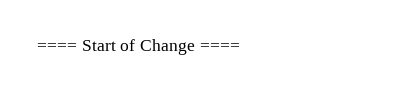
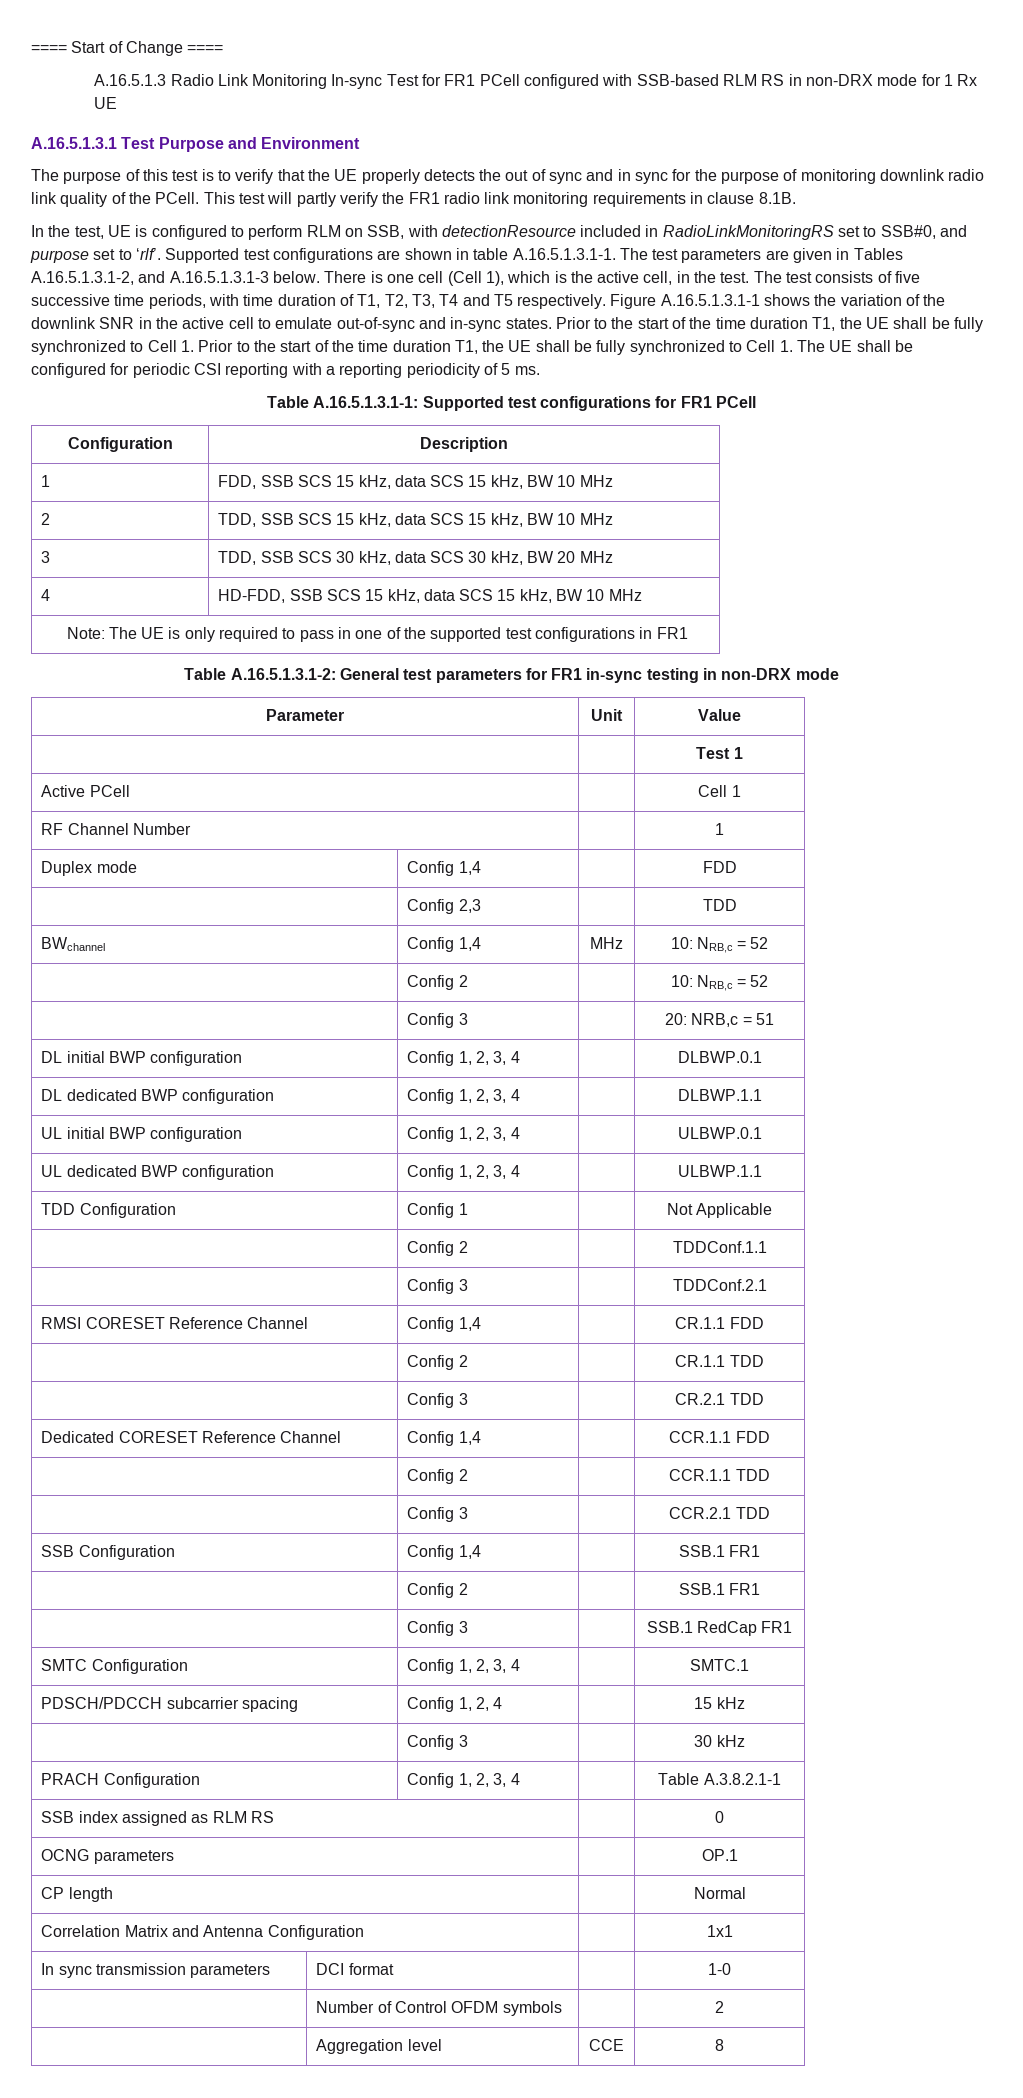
+ A.16.5.1.3 Radio Link Monitoring In-sync Test for FR1 PCell configured with SSB-based RLM RS in non-DRX mode for 1 Rx UE
+ A.16.5.1.3.1 Test Purpose and Environment
+ The purpose of this test is to verify that the UE properly detects the out of sync and in sync for the purpose of monitoring downlink radio link quality of the PCell. This test will partly verify the FR1 radio link monitoring requirements in clause 8.1B.
+ In the test, UE is configured to perform RLM on SSB, with detectionResource included in RadioLinkMonitoringRS set to SSB#0, and purpose set to ‘rlf’. Supported test configurations are shown in table A.16.5.1.3.1-1. The test parameters are given in Tables A.16.5.1.3.1-2, and A.16.5.1.3.1-3 below. There is one cell (Cell 1), which is the active cell, in the test. The test consists of five successive time periods, with time duration of T1, T2, T3, T4 and T5 respectively. Figure A.16.5.1.3.1-1 shows the variation of the downlink SNR in the active cell to emulate out-of-sync and in-sync states. Prior to the start of the time duration T1, the UE shall be fully synchronized to Cell 1. Prior to the start of the time duration T1, the UE shall be fully synchronized to Cell 1. The UE shall be configured for periodic CSI reporting with a reporting periodicity of 5 ms.
+ Table A.16.5.1.3.1-1: Supported test configurations for FR1 PCell
+ Configuration | Description
+ 1 | FDD, SSB SCS 15 kHz, data SCS 15 kHz, BW 10 MHz
+ 2 | TDD, SSB SCS 15 kHz, data SCS 15 kHz, BW 10 MHz
+ 3 | TDD, SSB SCS 30 kHz, data SCS 30 kHz, BW 20 MHz
+ 4 | HD-FDD, SSB SCS 15 kHz, data SCS 15 kHz, BW 10 MHz
+ Note: The UE is only required to pass in one of the supported test configurations in FR1
+ Table A.16.5.1.3.1-2: General test parameters for FR1 in-sync testing in non-DRX mode
+ Parameter | Unit | Value
+ | | Test 1
+ Active PCell | | Cell 1
+ RF Channel Number | | 1
+ Duplex mode | Config 1,4 | | FDD
+ | Config 2,3 | | TDD
+ BWchannel | Config 1,4 | MHz | 10: NRB,c = 52
+ | Config 2 | | 10: NRB,c = 52
+ | Config 3 | | 20: NRB,c = 51
+ DL initial BWP configuration | Config 1, 2, 3, 4 | | DLBWP.0.1
+ DL dedicated BWP configuration | Config 1, 2, 3, 4 | | DLBWP.1.1
+ UL initial BWP configuration | Config 1, 2, 3, 4 | | ULBWP.0.1
+ UL dedicated BWP configuration | Config 1, 2, 3, 4 | | ULBWP.1.1
+ TDD Configuration | Config 1 | | Not Applicable
+ | Config 2 | | TDDConf.1.1
+ | Config 3 | | TDDConf.2.1
+ RMSI CORESET Reference Channel | Config 1,4 | | CR.1.1 FDD
+ | Config 2 | | CR.1.1 TDD
+ | Config 3 | | CR.2.1 TDD
+ Dedicated CORESET Reference Channel | Config 1,4 | | CCR.1.1 FDD
+ | Config 2 | | CCR.1.1 TDD
+ | Config 3 | | CCR.2.1 TDD
+ SSB Configuration | Config 1,4 | | SSB.1 FR1
+ | Config 2 | | SSB.1 FR1
+ | Config 3 | | SSB.1 RedCap FR1
+ SMTC Configuration | Config 1, 2, 3, 4 | | SMTC.1
+ PDSCH/PDCCH subcarrier spacing | Config 1, 2, 4 | | 15 kHz
+ | Config 3 | | 30 kHz
+ PRACH Configuration | Config 1, 2, 3, 4 | | Table A.3.8.2.1-1
+ SSB index assigned as RLM RS | | 0
+ OCNG parameters | | OP.1
+ CP length | | Normal
+ Correlation Matrix and Antenna Configuration | | 1x1
+ In sync transmission parameters | DCI format | | 1-0
+ | Number of Control OFDM symbols | | 2
+ | Aggregation level | CCE | 8

